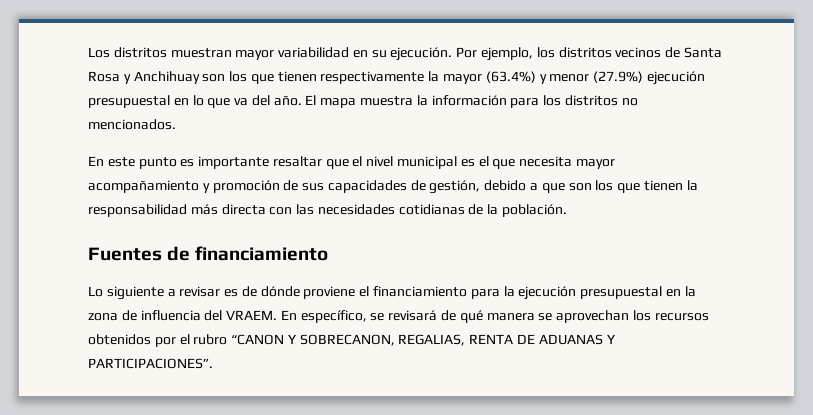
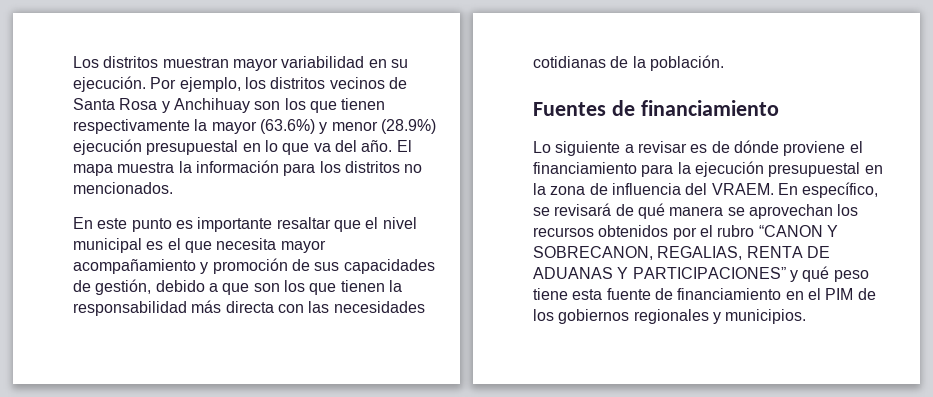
- Por ejemplo, los distritos vecinos de Santa Rosa y Anchihuay son los que tienen respectivamente la mayor (63.4%) y menor (27.9%) ejecución presupuestal en lo que va del año.
+ Por ejemplo, los distritos vecinos de Santa Rosa y Anchihuay son los que tienen respectivamente la mayor (63.6%) y menor (28.9%) ejecución presupuestal en lo que va del año.
- En específico, se revisará de qué manera se aprovechan los recursos obtenidos por el rubro “CANON Y SOBRECANON, REGALIAS, RENTA DE ADUANAS Y PARTICIPACIONES”.
+ En específico, se revisará de qué manera se aprovechan los recursos obtenidos por el rubro “CANON Y SOBRECANON, REGALIAS, RENTA DE ADUANAS Y PARTICIPACIONES” y qué peso tiene esta fuente de financiamiento en el PIM de los gobiernos regionales y municipios.

